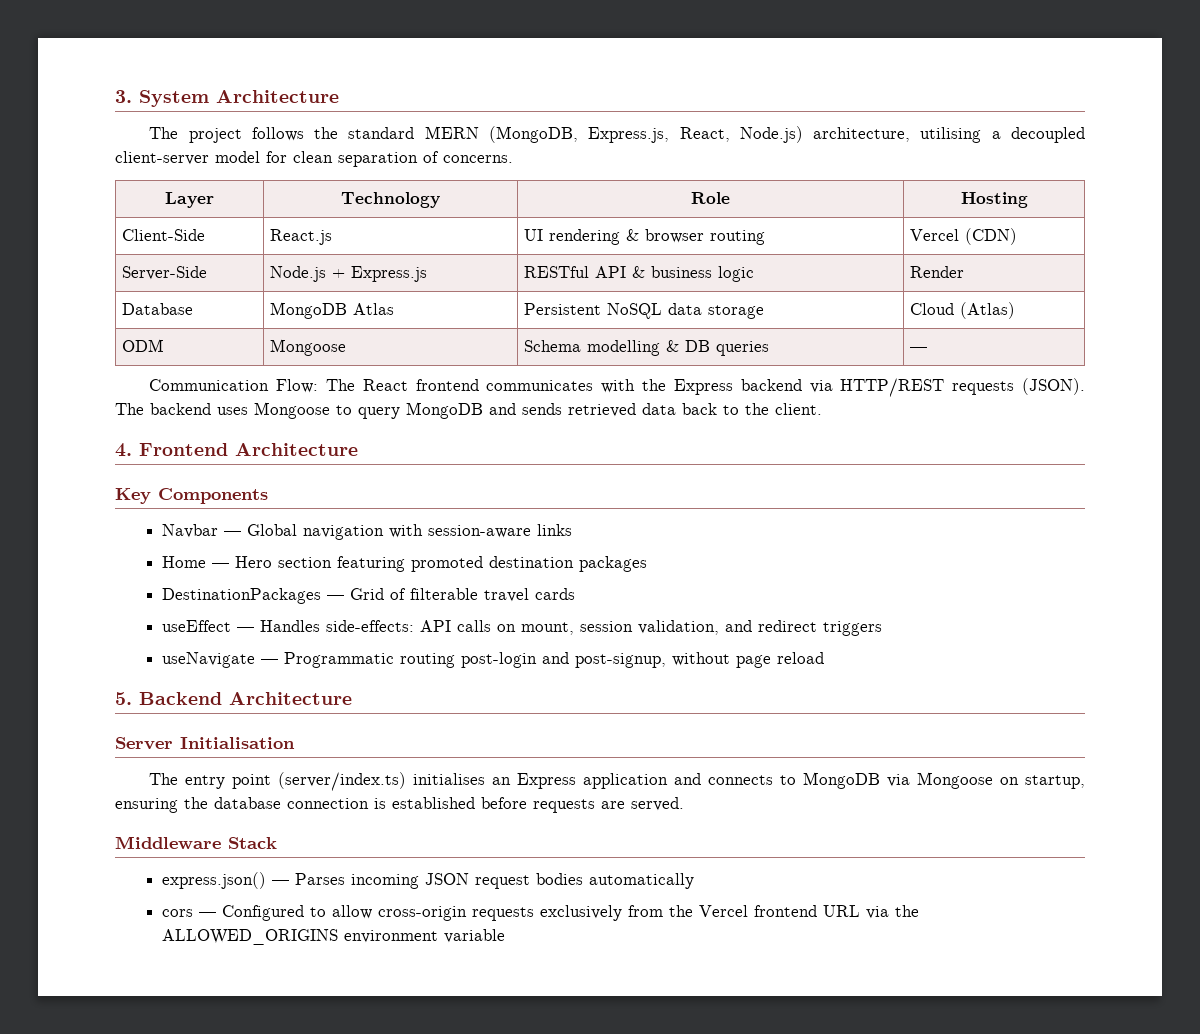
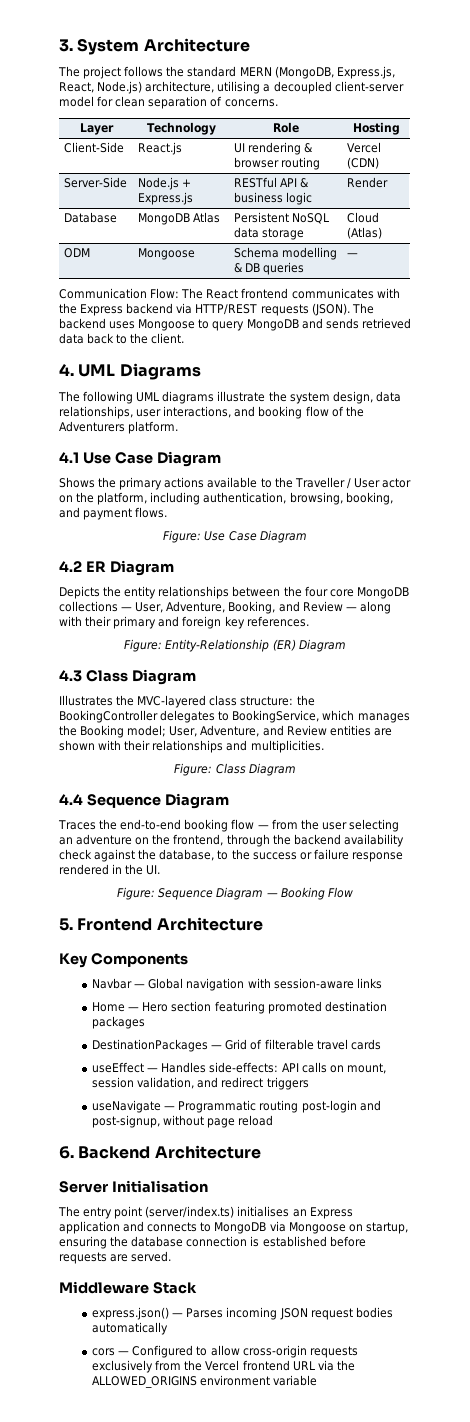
- 4. Frontend Architecture
+ 4. UML Diagrams
+ The following UML diagrams illustrate the system design, data relationships, user interactions, and booking flow of the Adventurers platform.
+ 4.1 Use Case Diagram
+ Shows the primary actions available to the Traveller / User actor on the platform, including authentication, browsing, booking, and payment flows.
+ Figure: Use Case Diagram
+ 4.2 ER Diagram
+ Depicts the entity relationships between the four core MongoDB collections — User, Adventure, Booking, and Review — along with their primary and foreign key references.
+ Figure: Entity-Relationship (ER) Diagram
+ 4.3 Class Diagram
+ Illustrates the MVC-layered class structure: the BookingController delegates to BookingService, which manages the Booking model; User, Adventure, and Review entities are shown with their relationships and multiplicities.
+ Figure: Class Diagram
+ 4.4 Sequence Diagram
+ Traces the end-to-end booking flow — from the user selecting an adventure on the frontend, through the backend availability check against the database, to the success or failure response rendered in the UI.
+ Figure: Sequence Diagram — Booking Flow
+ 5. Frontend Architecture
- 5. Backend Architecture
+ 6. Backend Architecture

